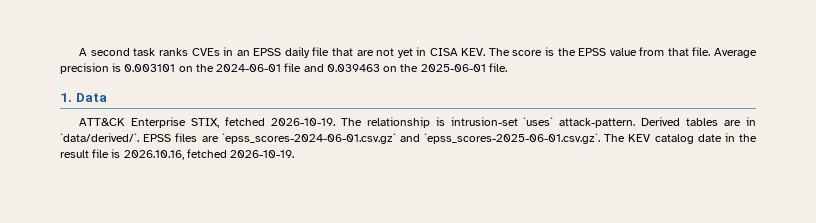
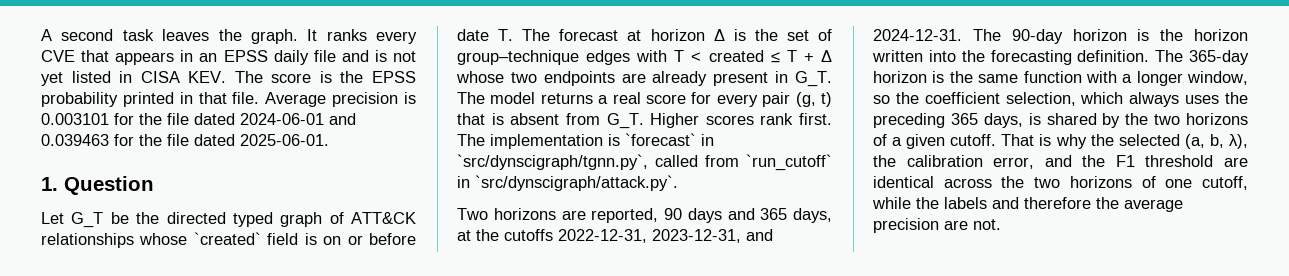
- A second task ranks CVEs in an EPSS daily file that are not yet in CISA KEV. The score is the EPSS value from that file.
+ A second task leaves the graph. It ranks every CVE that appears in an EPSS daily file and is not yet listed in CISA KEV. The score is the EPSS probability printed in that file.
- Average precision is 0.003101 on the 2024-06-01 file and 0.039463 on the 2025-06-01 file.
- 1. Data
- ATT&CK Enterprise STIX, fetched 2026-10-19. The relationship is intrusion-set `uses` attack-pattern. Derived tables are in `data/derived/`. EPSS files are `epss_scores-2024-06-01.csv.gz` and `epss_scores-2025-06-01.csv.gz`. The KEV catalog date in the result file is 2026.10.16, fetched 2026-10-19.
+ Average precision is 0.003101 for the file dated 2024-06-01 and 0.039463 for the file dated 2025-06-01.
+ 1. Question
+ Let G_T be the directed typed graph of ATT&CK relationships whose `created` field is on or before date T. The forecast at horizon Δ is the set of group–technique edges with T < created ≤ T + Δ whose two endpoints are already present in G_T. The model returns a real score for every pair (g, t) that is absent from G_T. Higher scores rank first. The implementation is `forecast` in `src/dynscigraph/tgnn.py`, called from `run_cutoff` in `src/dynscigraph/attack.py`.
+ Two horizons are reported, 90 days and 365 days, at the cutoffs 2022-12-31, 2023-12-31, and 2024-12-31. The 90-day horizon is the horizon written into the forecasting definition. The 365-day horizon is the same function with a longer window, so the coefficient selection, which always uses the preceding 365 days, is shared by the two horizons of a given cutoff. That is why the selected (a, b, λ), the calibration error, and the F1 threshold are identical across the two horizons of one cutoff, while the labels and therefore the average precision are not.

